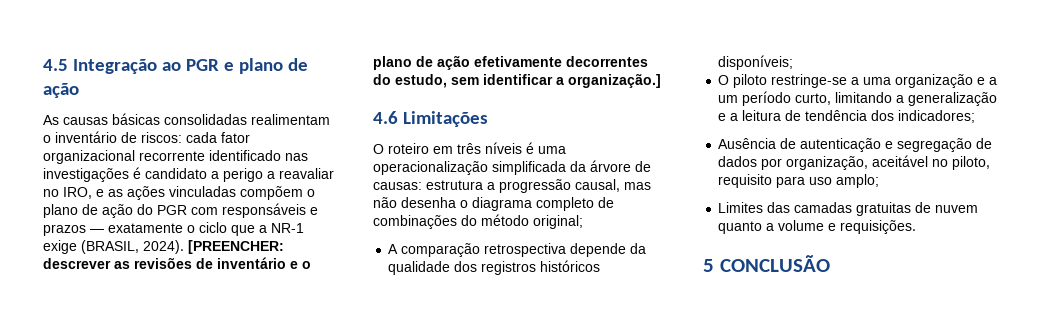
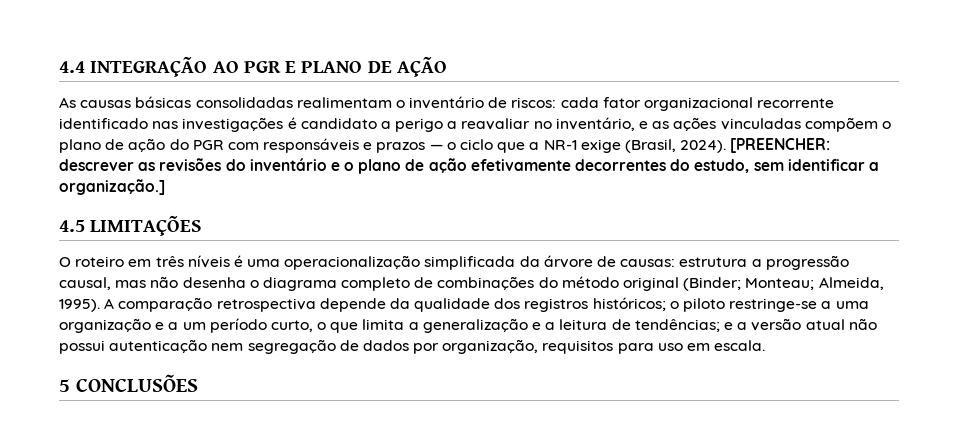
- 4.5 Integração ao PGR e plano de ação
+ 4.4 INTEGRAÇÃO AO PGR E PLANO DE AÇÃO
- As causas básicas consolidadas realimentam o inventário de riscos: cada fator organizacional recorrente identificado nas investigações é candidato a perigo a reavaliar no IRO, e as ações vinculadas compõem o plano de ação do PGR com responsáveis e prazos — exatamente o ciclo que a NR-1 exige (BRASIL, 2024).
+ As causas básicas consolidadas realimentam o inventário de riscos: cada fator organizacional recorrente identificado nas investigações é candidato a perigo a reavaliar no inventário, e as ações vinculadas compõem o plano de ação do PGR com responsáveis e prazos — o ciclo que a NR-1 exige (Brasil, 2024).
- [PREENCHER: descrever as revisões de inventário e o plano de ação efetivamente decorrentes do estudo, sem identificar a organização.]
+ [PREENCHER: descrever as revisões do inventário e o plano de ação efetivamente decorrentes do estudo, sem identificar a organização.]
- 4.6 Limitações
+ 4.5 LIMITAÇÕES
- O roteiro em três níveis é uma operacionalização simplificada da árvore de causas: estrutura a progressão causal, mas não desenha o diagrama completo de combinações do método original;
- A comparação retrospectiva depende da qualidade dos registros históricos disponíveis;
- O piloto restringe-se a uma organização e a um período curto, limitando a generalização e a leitura de tendência dos indicadores;
- Ausência de autenticação e segregação de dados por organização, aceitável no piloto, requisito para uso amplo;
- Limites das camadas gratuitas de nuvem quanto a volume e requisições.
+ O roteiro em três níveis é uma operacionalização simplificada da árvore de causas: estrutura a progressão causal, mas não desenha o diagrama completo de combinações do método original (Binder; Monteau; Almeida, 1995). A comparação retrospectiva depende da qualidade dos registros históricos; o piloto restringe-se a uma organização e a um período curto, o que limita a generalização e a leitura de tendências; e a versão atual não possui autenticação nem segregação de dados por organização, requisitos para uso em escala.
- 5 CONCLUSÃO
+ 5 CONCLUSÕES

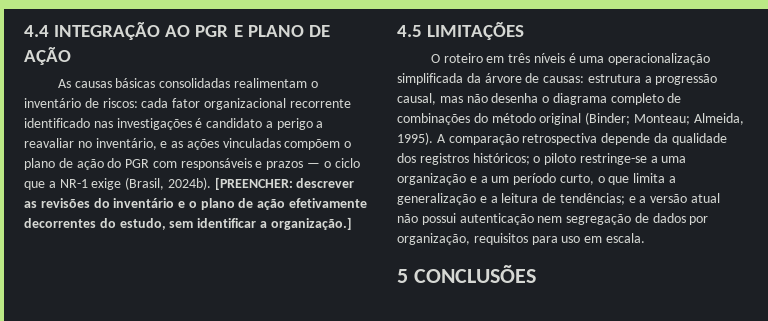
- As causas básicas consolidadas realimentam o inventário de riscos: cada fator organizacional recorrente identificado nas investigações é candidato a perigo a reavaliar no inventário, e as ações vinculadas compõem o plano de ação do PGR com responsáveis e prazos — o ciclo que a NR-1 exige (Brasil, 2024).
+ As causas básicas consolidadas realimentam o inventário de riscos: cada fator organizacional recorrente identificado nas investigações é candidato a perigo a reavaliar no inventário, e as ações vinculadas compõem o plano de ação do PGR com responsáveis e prazos — o ciclo que a NR-1 exige (Brasil, 2024b).

